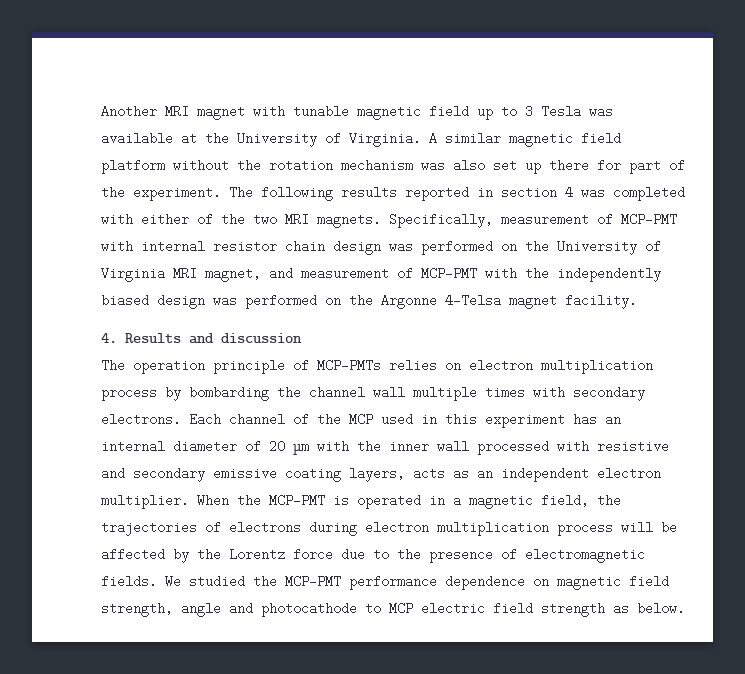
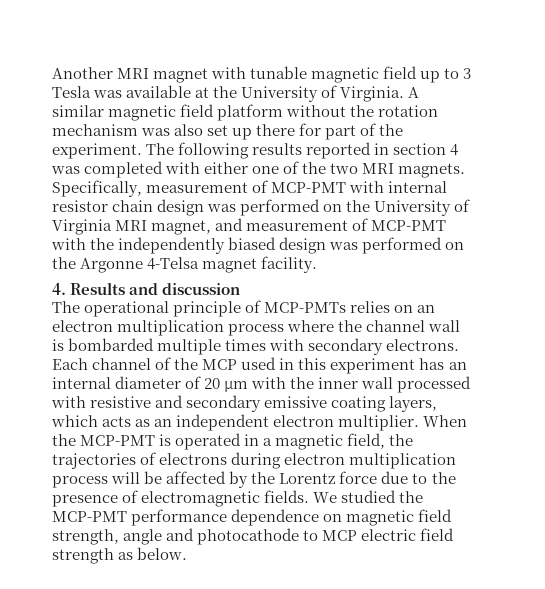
- The following results reported in section 4 was completed with either of the two MRI magnets.
+ The following results reported in section 4 was completed with either one of the two MRI magnets.
- The operation principle of MCP-PMTs relies on electron multiplication process by bombarding the channel wall multiple times with secondary electrons.
+ The operational principle of MCP-PMTs relies on an electron multiplication process where the channel wall is bombarded multiple times with secondary electrons.
- Each channel of the MCP used in this experiment has an internal diameter of 20 µm with the inner wall processed with resistive and secondary emissive coating layers, acts as an independent electron multiplier.
+ Each channel of the MCP used in this experiment has an internal diameter of 20 µm with the inner wall processed with resistive and secondary emissive coating layers, which acts as an independent electron multiplier.

